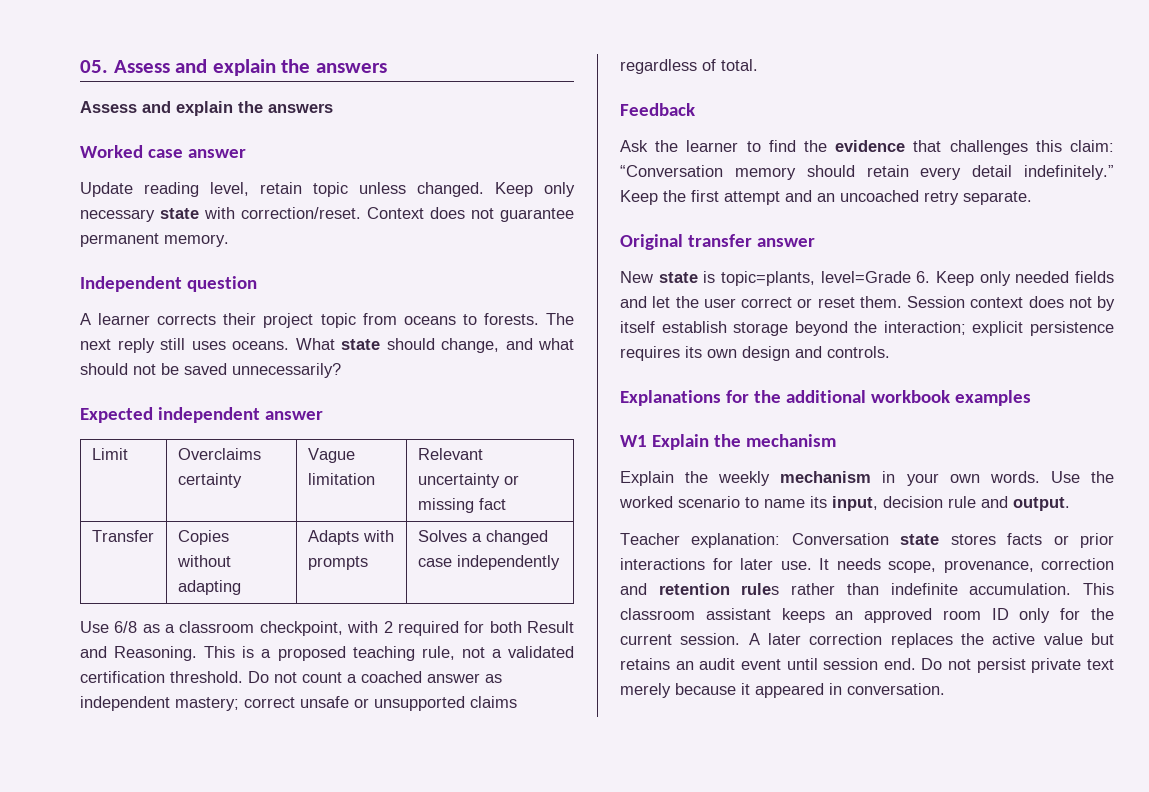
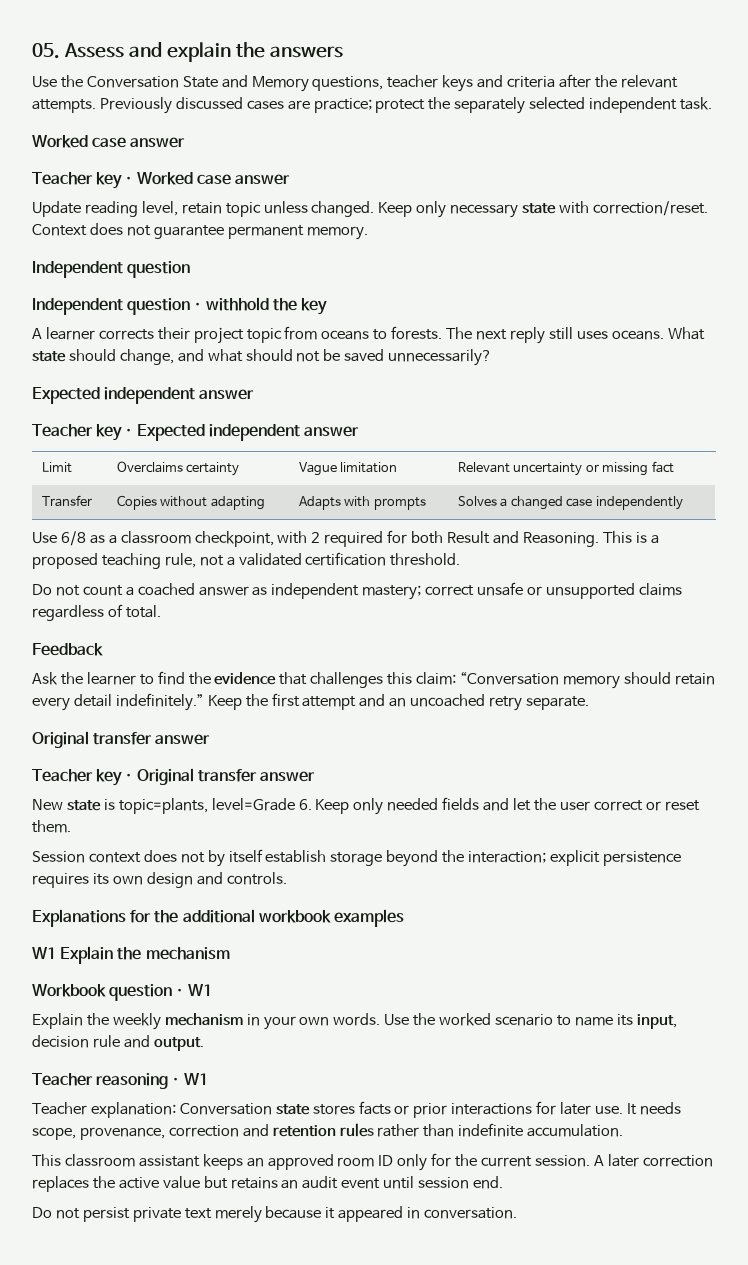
  05. Assess and explain the answers
- Assess and explain the answers
+ Use the Conversation State and Memory questions, teacher keys and criteria after the relevant attempts. Previously discussed cases are practice; protect the separately selected independent task.
  Worked case answer
+ Teacher key · Worked case answer
+ Independent question · withhold the key
+ Teacher key · Expected independent answer
- This is a proposed teaching rule, not a validated certification threshold. Do not count a coached answer as independent mastery; correct unsafe or unsupported claims regardless of total.
+ This is a proposed teaching rule, not a validated certification threshold.
+ Do not count a coached answer as independent mastery; correct unsafe or unsupported claims regardless of total.
+ Teacher key · Original transfer answer
- New state is topic=plants, level=Grade 6. Keep only needed fields and let the user correct or reset them. Session context does not by itself establish storage beyond the interaction; explicit persistence requires its own design and controls.
+ New state is topic=plants, level=Grade 6. Keep only needed fields and let the user correct or reset them.
+ Session context does not by itself establish storage beyond the interaction; explicit persistence requires its own design and controls.
+ Workbook question · W1
+ Teacher reasoning · W1
- It needs scope, provenance, correction and retention rules rather than indefinite accumulation. This classroom assistant keeps an approved room ID only for the current session.
+ It needs scope, provenance, correction and retention rules rather than indefinite accumulation.
+ This classroom assistant keeps an approved room ID only for the current session.
- A later correction replaces the active value but retains an audit event until session end. Do not persist private text merely because it appeared in conversation.
+ A later correction replaces the active value but retains an audit event until session end.
+ Do not persist private text merely because it appeared in conversation.

